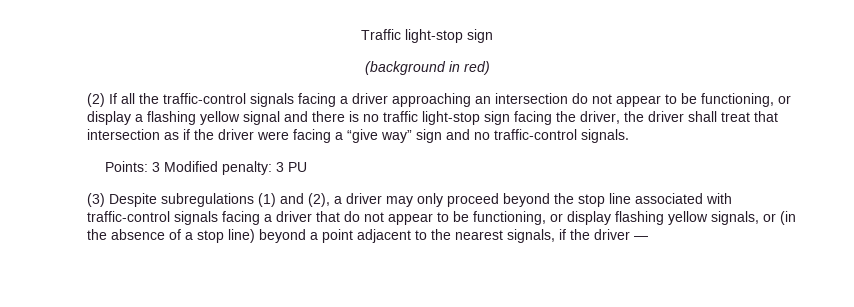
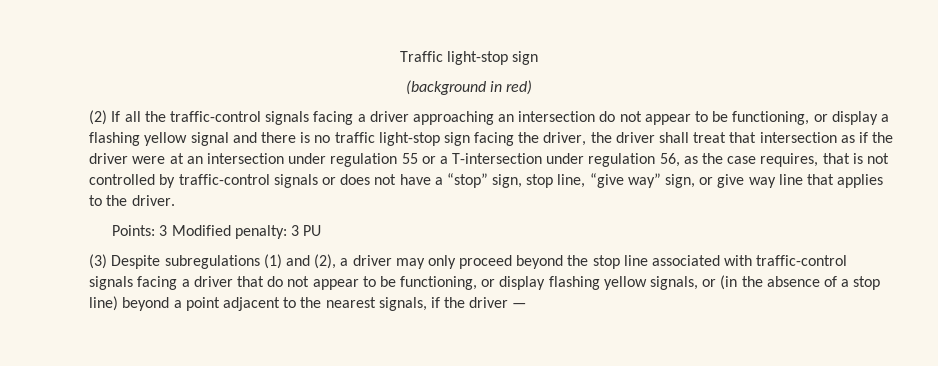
- (2) If all the traffic-control signals facing a driver approaching an intersection do not appear to be functioning, or display a flashing yellow signal and there is no traffic light-stop sign facing the driver, the driver shall treat that intersection as if the driver were facing a “give way” sign and no traffic-control signals.
+ (2) If all the traffic-control signals facing a driver approaching an intersection do not appear to be functioning, or display a flashing yellow signal and there is no traffic light-stop sign facing the driver, the driver shall treat that intersection as if the driver were at an intersection under regulation 55 or a T-intersection under regulation 56, as the case requires, that is not controlled by traffic-control signals or does not have a “stop” sign, stop line, “give way” sign, or give way line that applies to the driver.

